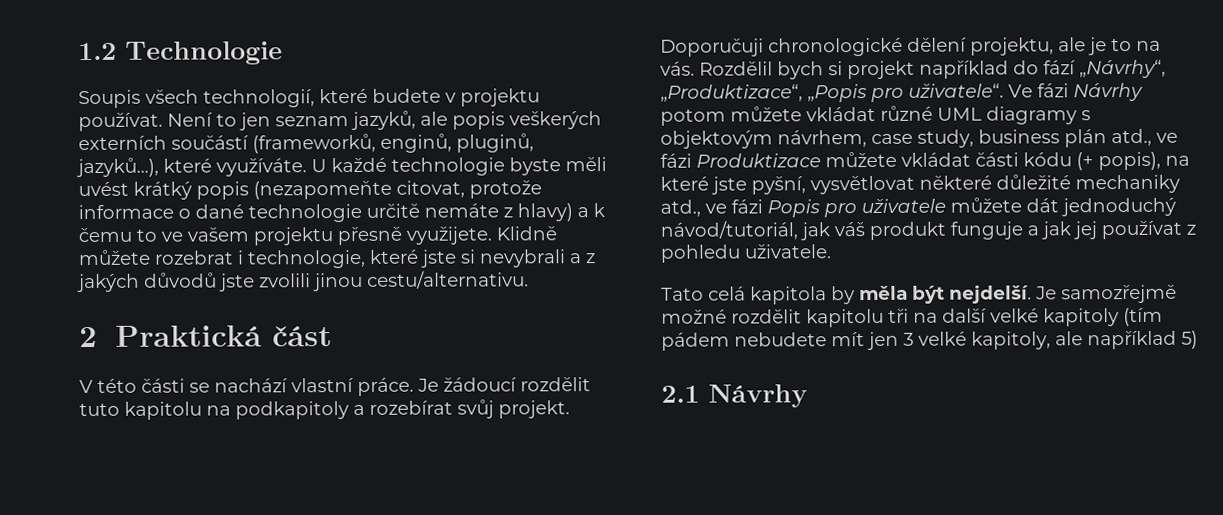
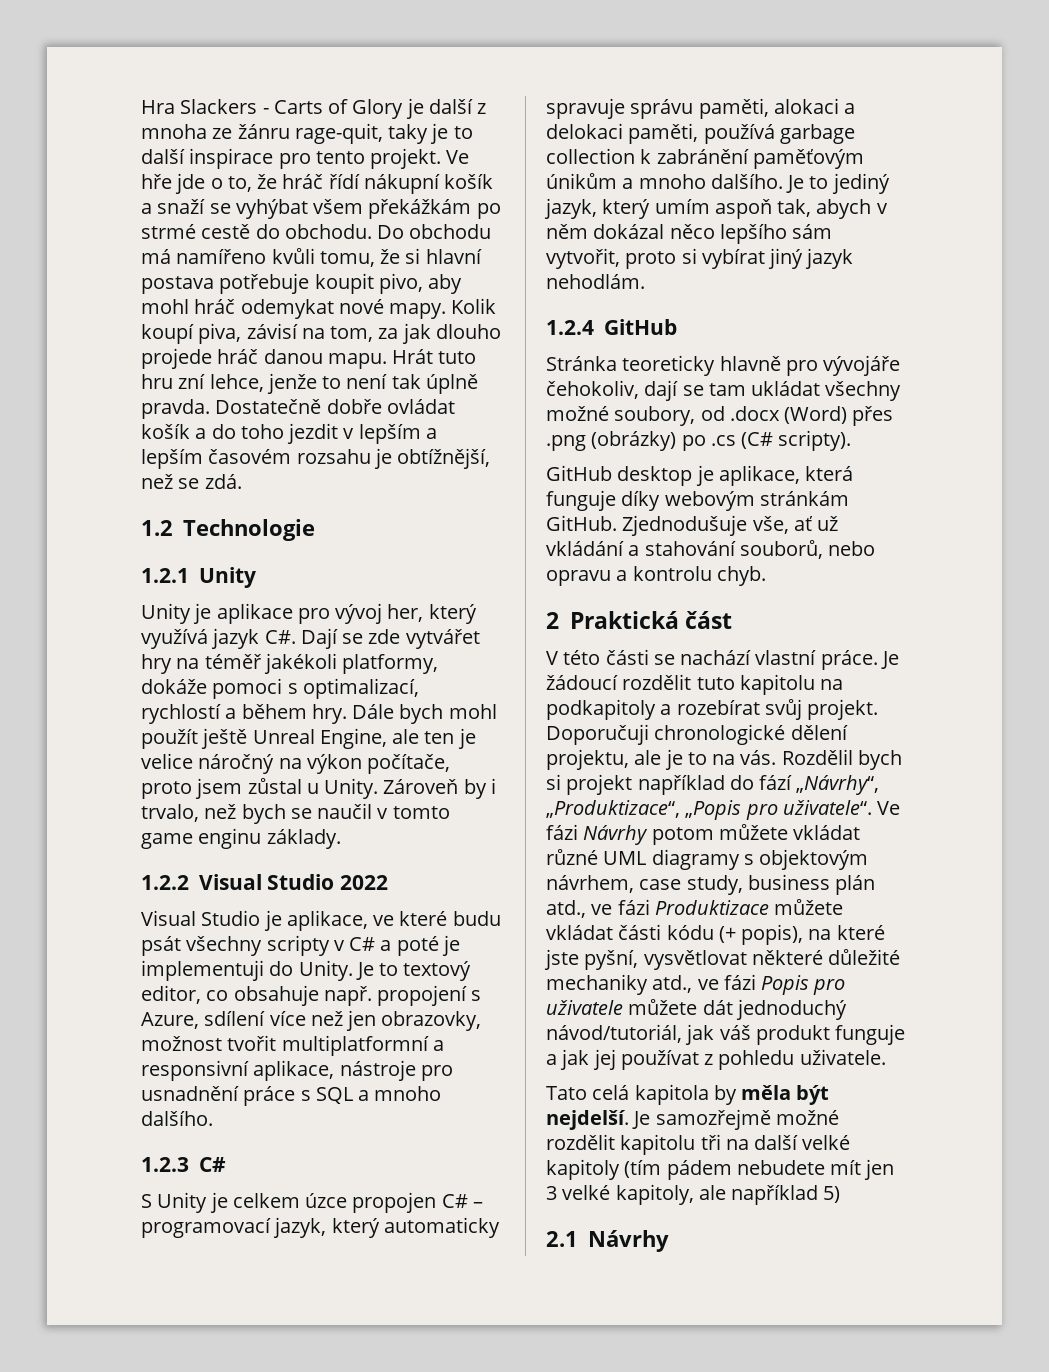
+ Hra Slackers - Carts of Glory je další z mnoha ze žánru rage-quit, taky je to další inspirace pro tento projekt. Ve hře jde o to, že hráč řídí nákupní košík a snaží se vyhýbat všem překážkám po strmé cestě do obchodu. Do obchodu má namířeno kvůli tomu, že si hlavní postava potřebuje koupit pivo, aby mohl hráč odemykat nové mapy. Kolik koupí piva, závisí na tom, za jak dlouho projede hráč danou mapu. Hrát tuto hru zní lehce, jenže to není tak úplně pravda. Dostatečně dobře ovládat košík a do toho jezdit v lepším a lepším časovém rozsahu je obtížnější, než se zdá.
  1.2 Technologie
- Soupis všech technologií, které budete v projektu používat. Není to jen seznam jazyků, ale popis veškerých externích součástí (frameworků, enginů, pluginů, jazyků…), které využíváte. U každé technologie byste měli uvést krátký popis (nezapomeňte citovat, protože informace o dané technologie určitě nemáte z hlavy) a k čemu to ve vašem projektu přesně využijete. Klidně můžete rozebrat i technologie, které jste si nevybrali a z jakých důvodů jste zvolili jinou cestu/alternativu.
+ 1.2.1 Unity
+ Unity je aplikace pro vývoj her, který využívá jazyk C#. Dají se zde vytvářet hry na téměř jakékoli platformy, dokáže pomoci s optimalizací, rychlostí a během hry. Dále bych mohl použít ještě Unreal Engine, ale ten je velice náročný na výkon počítače, proto jsem zůstal u Unity. Zároveň by i trvalo, než bych se naučil v tomto game enginu základy.
+ 1.2.2 Visual Studio 2022
+ Visual Studio je aplikace, ve které budu psát všechny scripty v C# a poté je implementuji do Unity. Je to textový editor, co obsahuje např. propojení s Azure, sdílení více než jen obrazovky, možnost tvořit multiplatformní a responsivní aplikace, nástroje pro usnadnění práce s SQL a mnoho dalšího.
+ 1.2.3 C#
+ S Unity je celkem úzce propojen C# – programovací jazyk, který automaticky spravuje správu paměti, alokaci a delokaci paměti, používá garbage collection k zabránění paměťovým únikům a mnoho dalšího. Je to jediný jazyk, který umím aspoň tak, abych v něm dokázal něco lepšího sám vytvořit, proto si vybírat jiný jazyk nehodlám.
+ 1.2.4 GitHub
+ Stránka teoreticky hlavně pro vývojáře čehokoliv, dají se tam ukládat všechny možné soubory, od .docx (Word) přes .png (obrázky) po .cs (C# scripty).
+ GitHub desktop je aplikace, která funguje díky webovým stránkám GitHub. Zjednodušuje vše, ať už vkládání a stahování souborů, nebo opravu a kontrolu chyb.

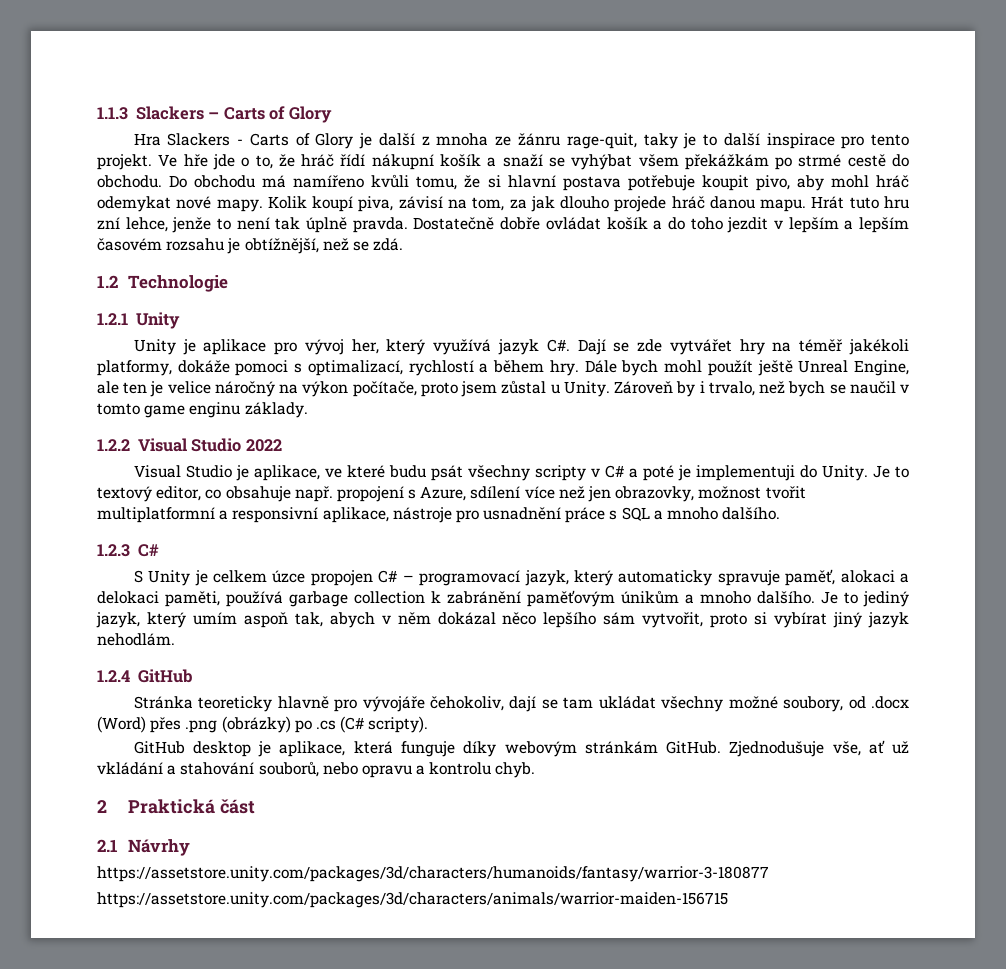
+ 1.1.3 Slackers – Carts of Glory
- S Unity je celkem úzce propojen C# – programovací jazyk, který automaticky spravuje správu paměti, alokaci a delokaci paměti, používá garbage collection k zabránění paměťovým únikům a mnoho dalšího.
+ S Unity je celkem úzce propojen C# – programovací jazyk, který automaticky spravuje paměť, alokaci a delokaci paměti, používá garbage collection k zabránění paměťovým únikům a mnoho dalšího.
- V této části se nachází vlastní práce. Je žádoucí rozdělit tuto kapitolu na podkapitoly a rozebírat svůj projekt. Doporučuji chronologické dělení projektu, ale je to na vás. Rozdělil bych si projekt například do fází „Návrhy“, „Produktizace“, „Popis pro uživatele“. Ve fázi Návrhy potom můžete vkládat různé UML diagramy s objektovým návrhem, case study, business plán atd., ve fázi Produktizace můžete vkládat části kódu (+ popis), na které jste pyšní, vysvětlovat některé důležité mechaniky atd., ve fázi Popis pro uživatele můžete dát jednoduchý návod/tutoriál, jak váš produkt funguje a jak jej používat z pohledu uživatele.
- Tato celá kapitola by měla být nejdelší. Je samozřejmě možné rozdělit kapitolu tři na další velké kapitoly (tím pádem nebudete mít jen 3 velké kapitoly, ale například 5)
+ https://assetstore.unity.com/packages/3d/characters/humanoids/fantasy/warrior-3-180877
+ https://assetstore.unity.com/packages/3d/characters/animals/warrior-maiden-156715

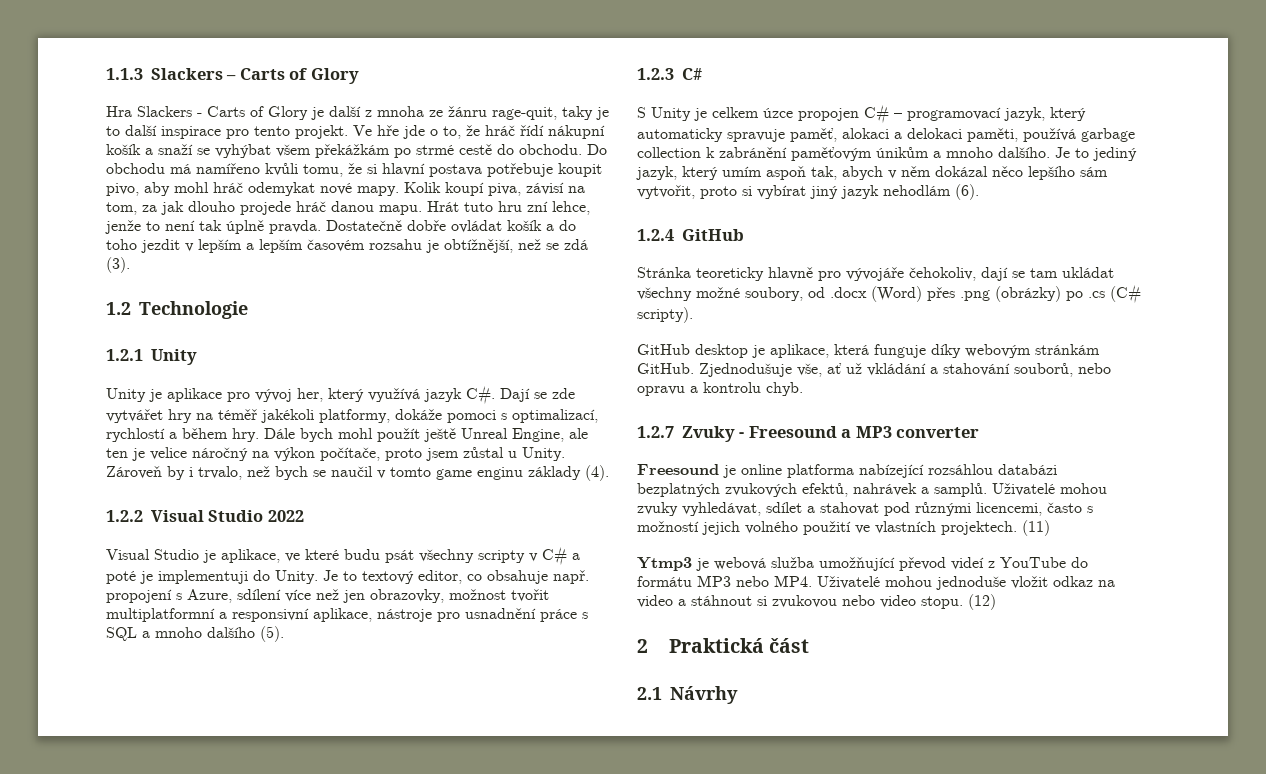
- Dostatečně dobře ovládat košík a do toho jezdit v lepším a lepším časovém rozsahu je obtížnější, než se zdá.
+ Dostatečně dobře ovládat košík a do toho jezdit v lepším a lepším časovém rozsahu je obtížnější, než se zdá (3).
- Zároveň by i trvalo, než bych se naučil v tomto game enginu základy.
+ Zároveň by i trvalo, než bych se naučil v tomto game enginu základy (4).
- Je to textový editor, co obsahuje např. propojení s Azure, sdílení více než jen obrazovky, možnost tvořit multiplatformní a responsivní aplikace, nástroje pro usnadnění práce s SQL a mnoho dalšího.
+ Je to textový editor, co obsahuje např. propojení s Azure, sdílení více než jen obrazovky, možnost tvořit multiplatformní a responsivní aplikace, nástroje pro usnadnění práce s SQL a mnoho dalšího (5).
- Je to jediný jazyk, který umím aspoň tak, abych v něm dokázal něco lepšího sám vytvořit, proto si vybírat jiný jazyk nehodlám.
+ Je to jediný jazyk, který umím aspoň tak, abych v něm dokázal něco lepšího sám vytvořit, proto si vybírat jiný jazyk nehodlám (6).
+ 1.2.7 Zvuky - Freesound a MP3 converter
+ Freesound je online platforma nabízející rozsáhlou databázi bezplatných zvukových efektů, nahrávek a samplů. Uživatelé mohou zvuky vyhledávat, sdílet a stahovat pod různými licencemi, často s možností jejich volného použití ve vlastních projektech. (11)
+ Ytmp3 je webová služba umožňující převod videí z YouTube do formátu MP3 nebo MP4. Uživatelé mohou jednoduše vložit odkaz na video a stáhnout si zvukovou nebo video stopu. (12)
- https://assetstore.unity.com/packages/3d/characters/humanoids/fantasy/warrior-3-180877
- https://assetstore.unity.com/packages/3d/characters/animals/warrior-maiden-156715

